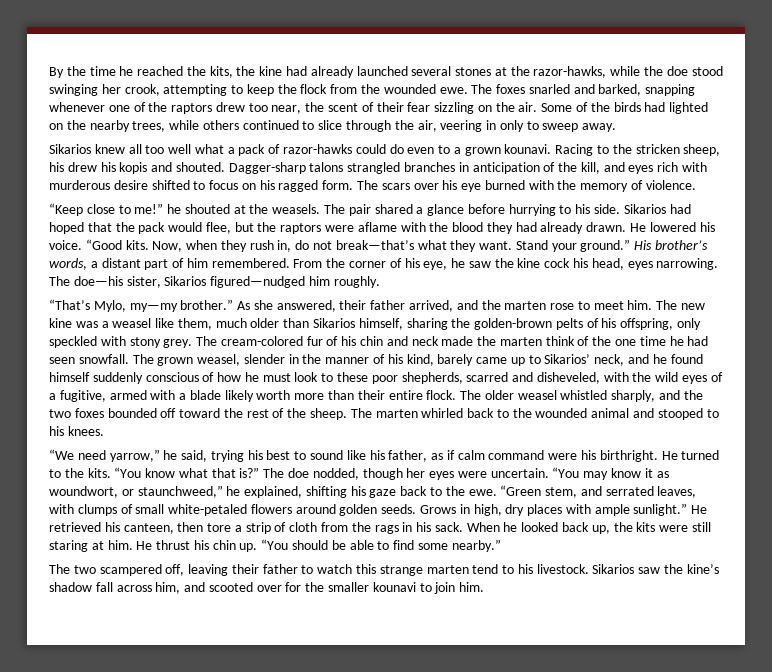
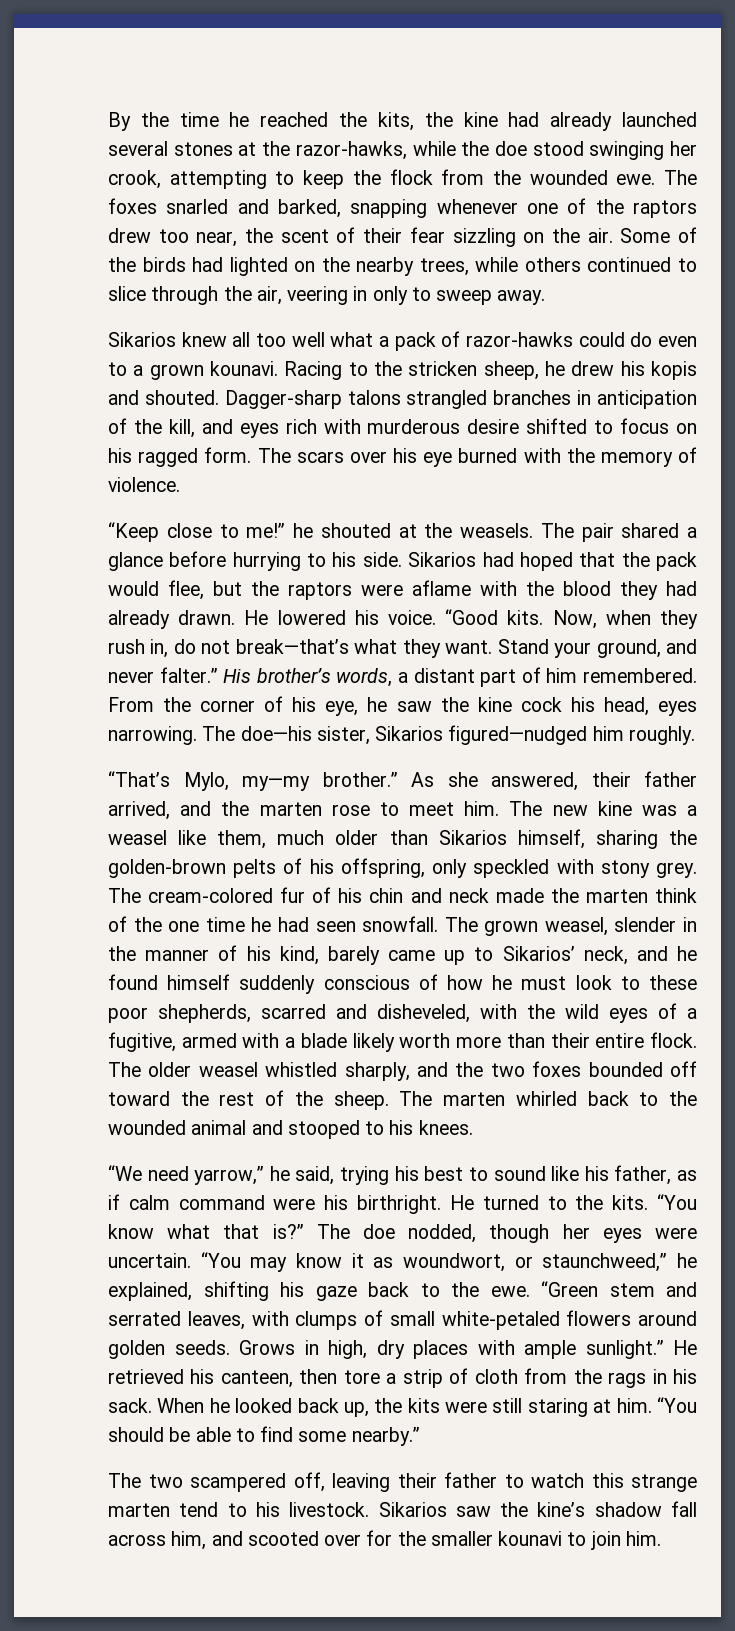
- Racing to the stricken sheep, his drew his kopis and shouted.
+ Racing to the stricken sheep, he drew his kopis and shouted.
- Stand your ground.”
+ Stand your ground, and never falter.”
- “Green stem, and serrated leaves, with clumps of small white-petaled flowers around golden seeds.
+ “Green stem and serrated leaves, with clumps of small white-petaled flowers around golden seeds.
- He thrust his chin up.

